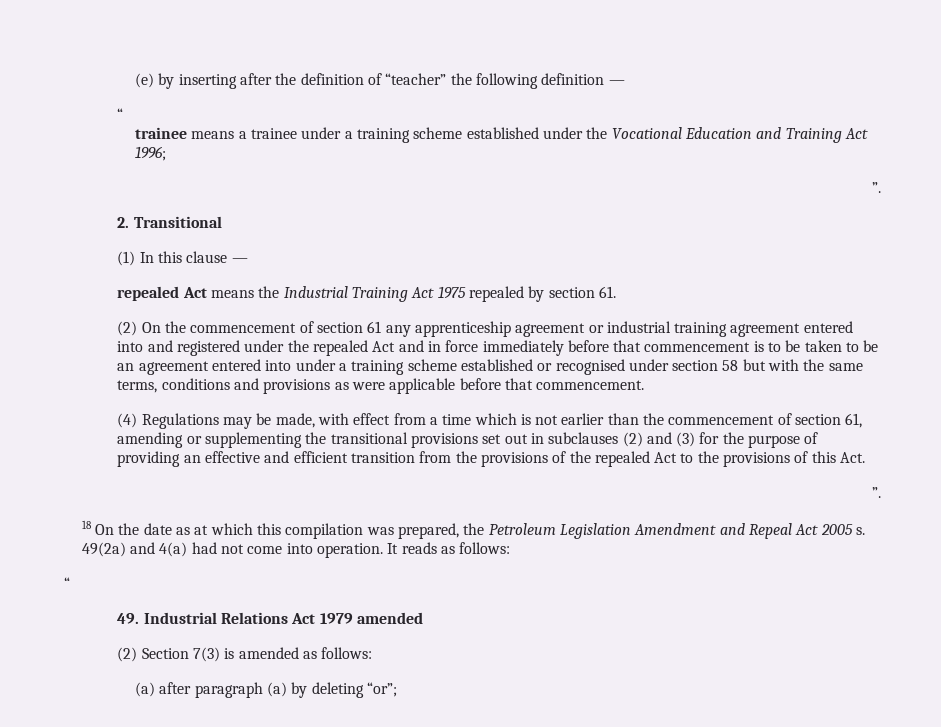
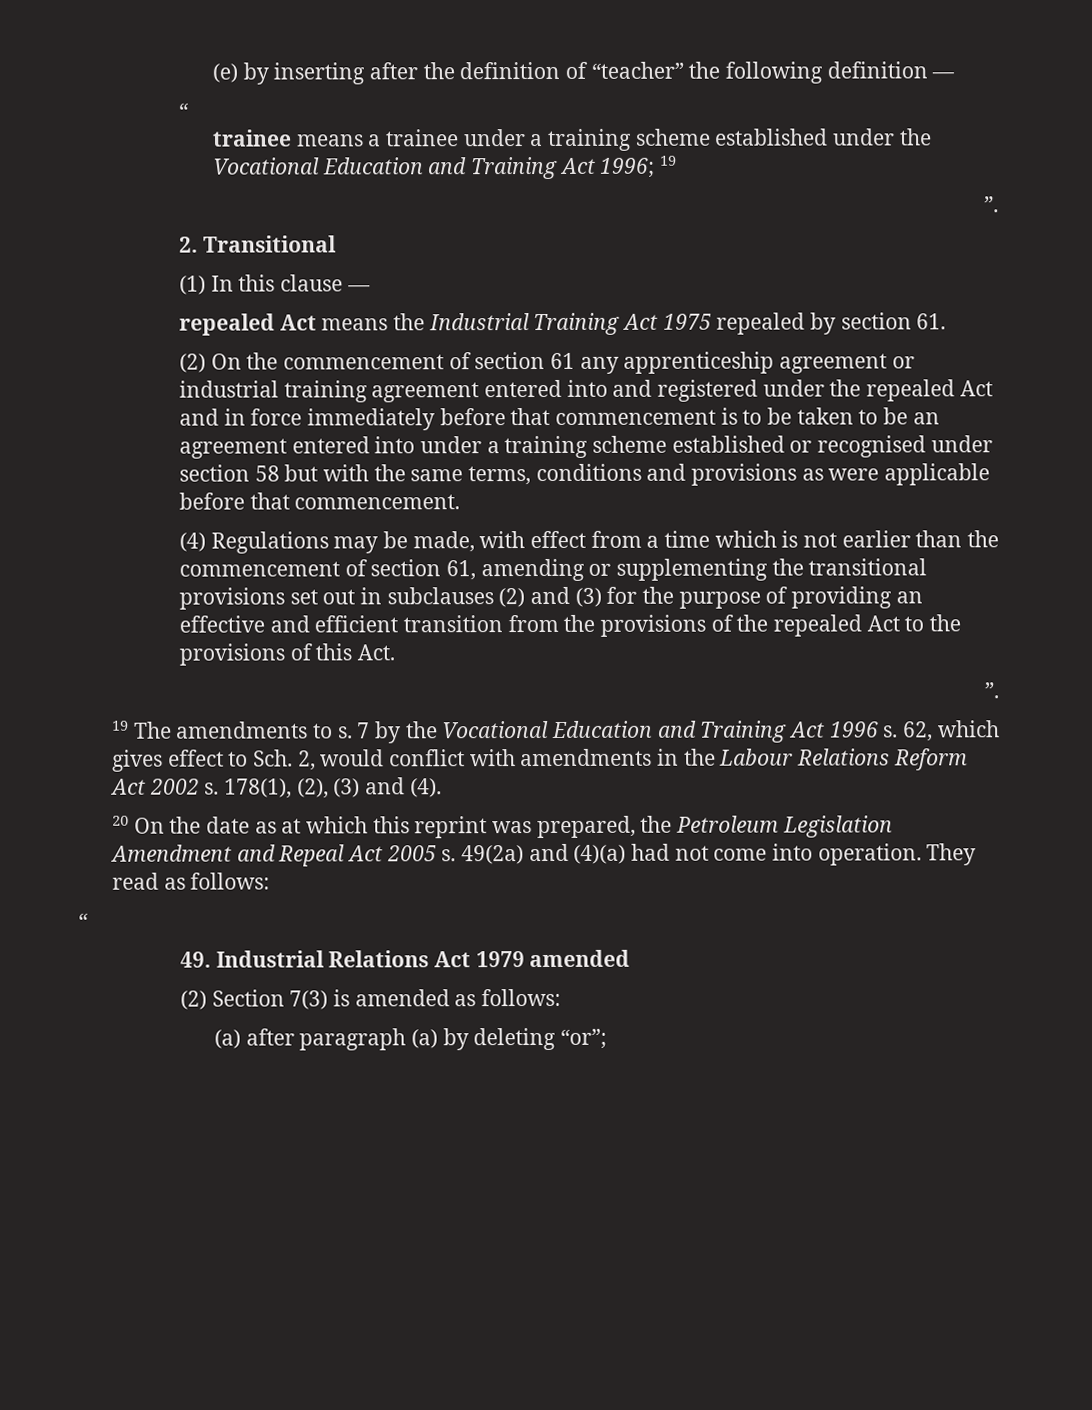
- trainee means a trainee under a training scheme established under the Vocational Education and Training Act 1996;
+ trainee means a trainee under a training scheme established under the Vocational Education and Training Act 1996; 19
- 18 On the date as at which this compilation was prepared, the Petroleum Legislation Amendment and Repeal Act 2005 s.
+ 19 The amendments to s. 7 by the Vocational Education and Training Act 1996 s. 62, which gives effect to Sch. 2, would conflict with amendments in the Labour Relations Reform Act 2002 s. 178(1), (2), (3) and (4).
+ 20 On the date as at which this reprint was prepared, the Petroleum Legislation Amendment and Repeal Act 2005 s.
- 49(2a) and 4(a) had not come into operation.
+ 49(2a) and (4)(a) had not come into operation.
- It reads as follows:
+ They read as follows:

